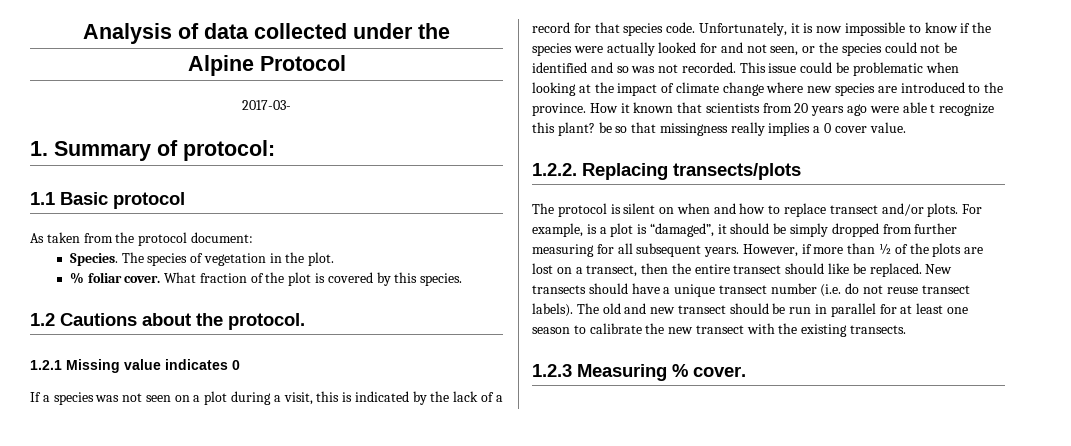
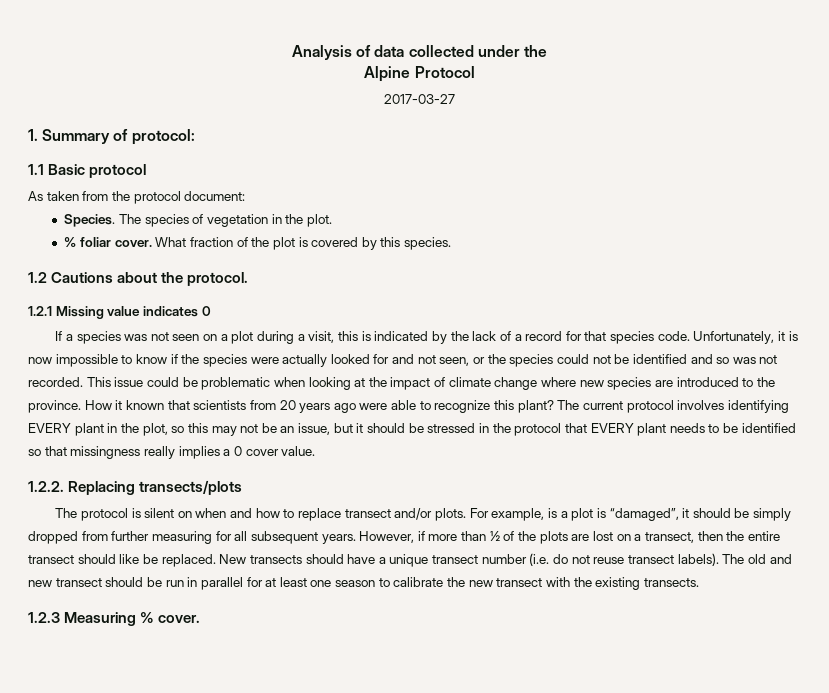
- 2017-03-
+ 2017-03-27
- How it known that scientists from 20 years ago were able t recognize this plant? be so that missingness really implies a 0 cover value.
+ How it known that scientists from 20 years ago were able to recognize this plant? The current protocol involves identifying EVERY plant in the plot, so this may not be an issue, but it should be stressed in the protocol that EVERY plant needs to be identified so that missingness really implies a 0 cover value.

